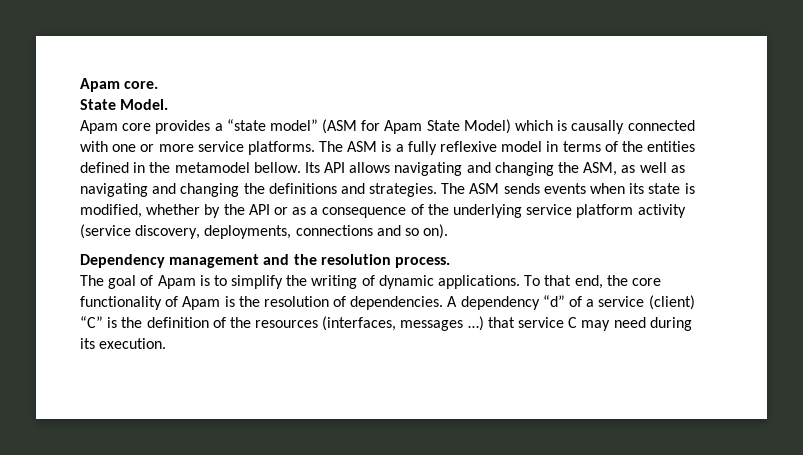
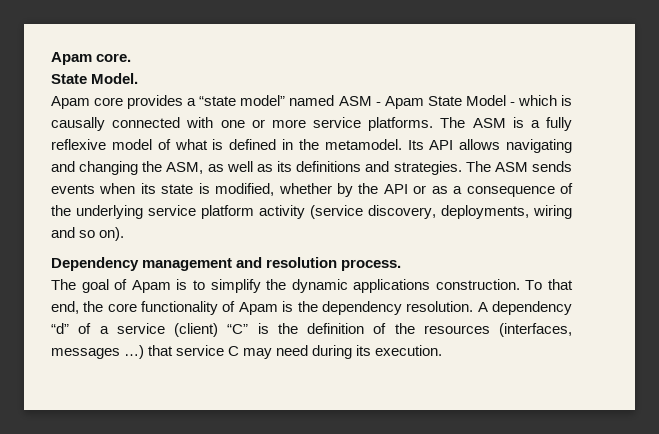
- Apam core provides a “state model” (ASM for Apam State Model) which is causally connected with one or more service platforms.
+ Apam core provides a “state model” named ASM - Apam State Model - which is causally connected with one or more service platforms.
- The ASM is a fully reflexive model in terms of the entities defined in the metamodel bellow.
+ The ASM is a fully reflexive model of what is defined in the metamodel.
- Its API allows navigating and changing the ASM, as well as navigating and changing the definitions and strategies.
+ Its API allows navigating and changing the ASM, as well as its definitions and strategies.
- The ASM sends events when its state is modified, whether by the API or as a consequence of the underlying service platform activity (service discovery, deployments, connections and so on).
+ The ASM sends events when its state is modified, whether by the API or as a consequence of the underlying service platform activity (service discovery, deployments, wiring and so on).
- Dependency management and the resolution process.
+ Dependency management and resolution process.
- The goal of Apam is to simplify the writing of dynamic applications.
+ The goal of Apam is to simplify the dynamic applications construction.
- To that end, the core functionality of Apam is the resolution of dependencies.
+ To that end, the core functionality of Apam is the dependency resolution.

